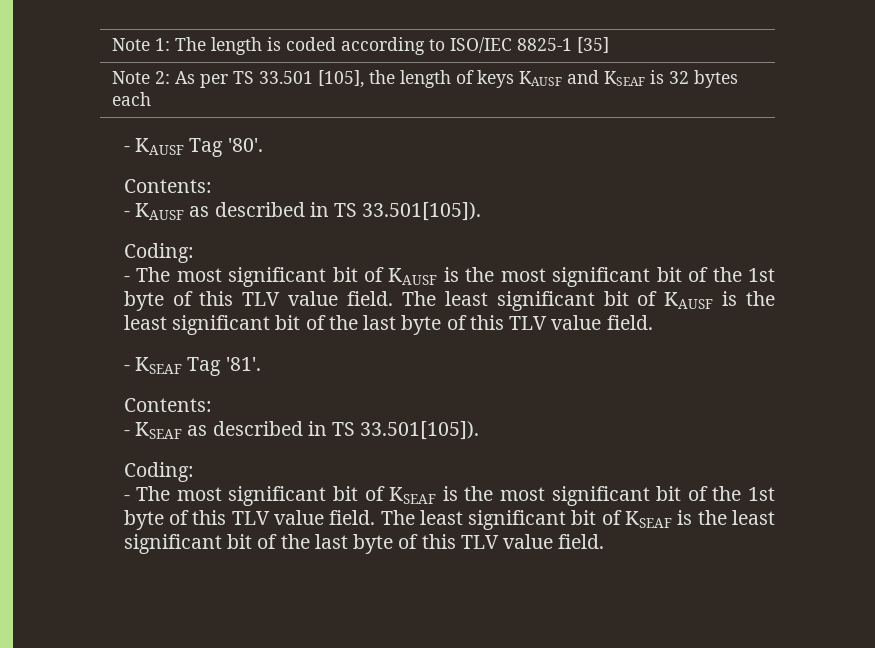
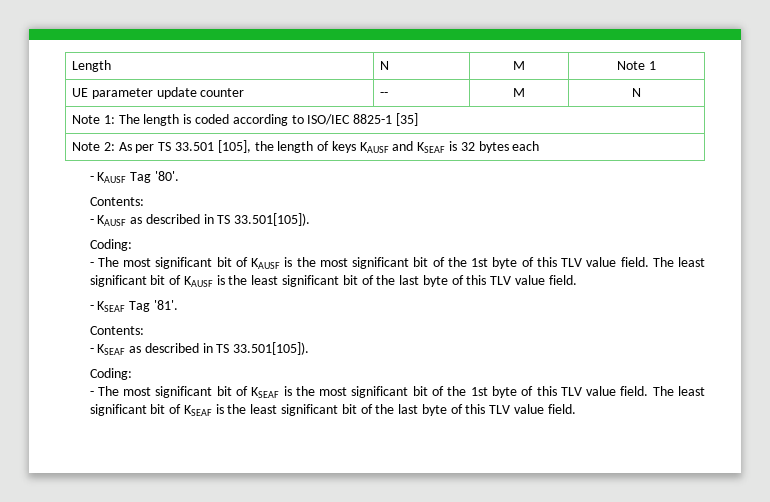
+ Length | N | M | Note 1
+ UE parameter update counter | -- | M | N

